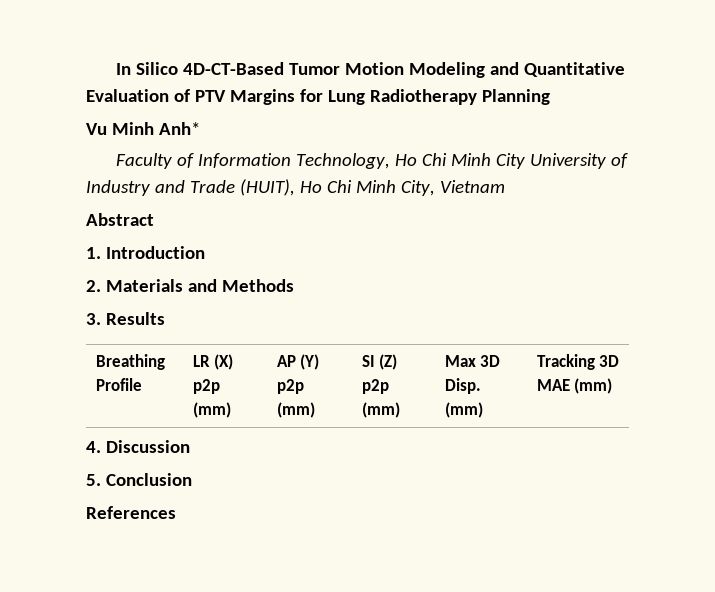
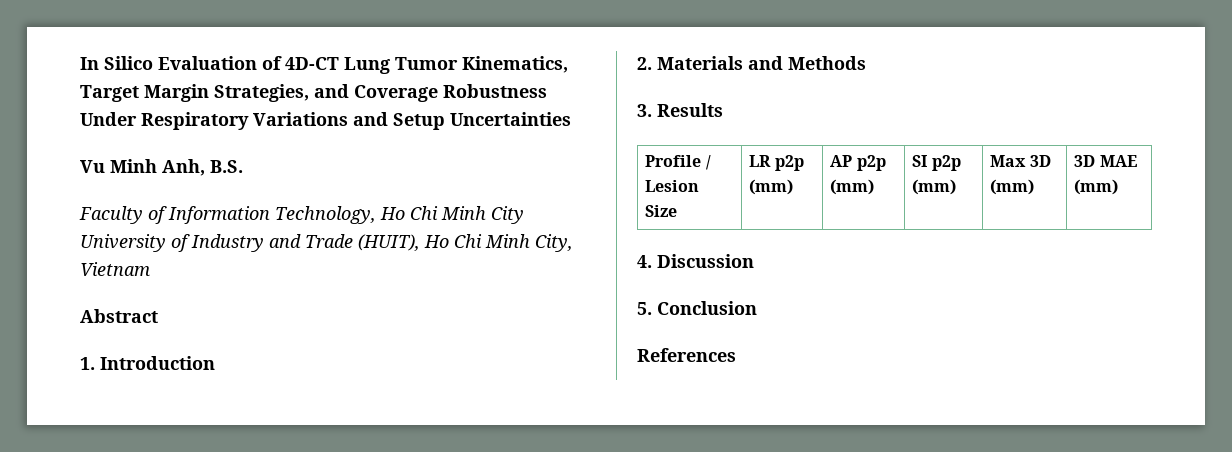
- In Silico 4D-CT-Based Tumor Motion Modeling and Quantitative Evaluation of PTV Margins for Lung Radiotherapy Planning
+ In Silico Evaluation of 4D-CT Lung Tumor Kinematics, Target Margin Strategies, and Coverage Robustness Under Respiratory Variations and Setup Uncertainties
- Vu Minh Anh*
+ Vu Minh Anh, B.S.
- Breathing Profile | LR (X) p2p (mm) | AP (Y) p2p (mm) | SI (Z) p2p (mm) | Max 3D Disp. (mm) | Tracking 3D MAE (mm)
+ Profile / Lesion Size | LR p2p (mm) | AP p2p (mm) | SI p2p (mm) | Max 3D (mm) | 3D MAE (mm)

